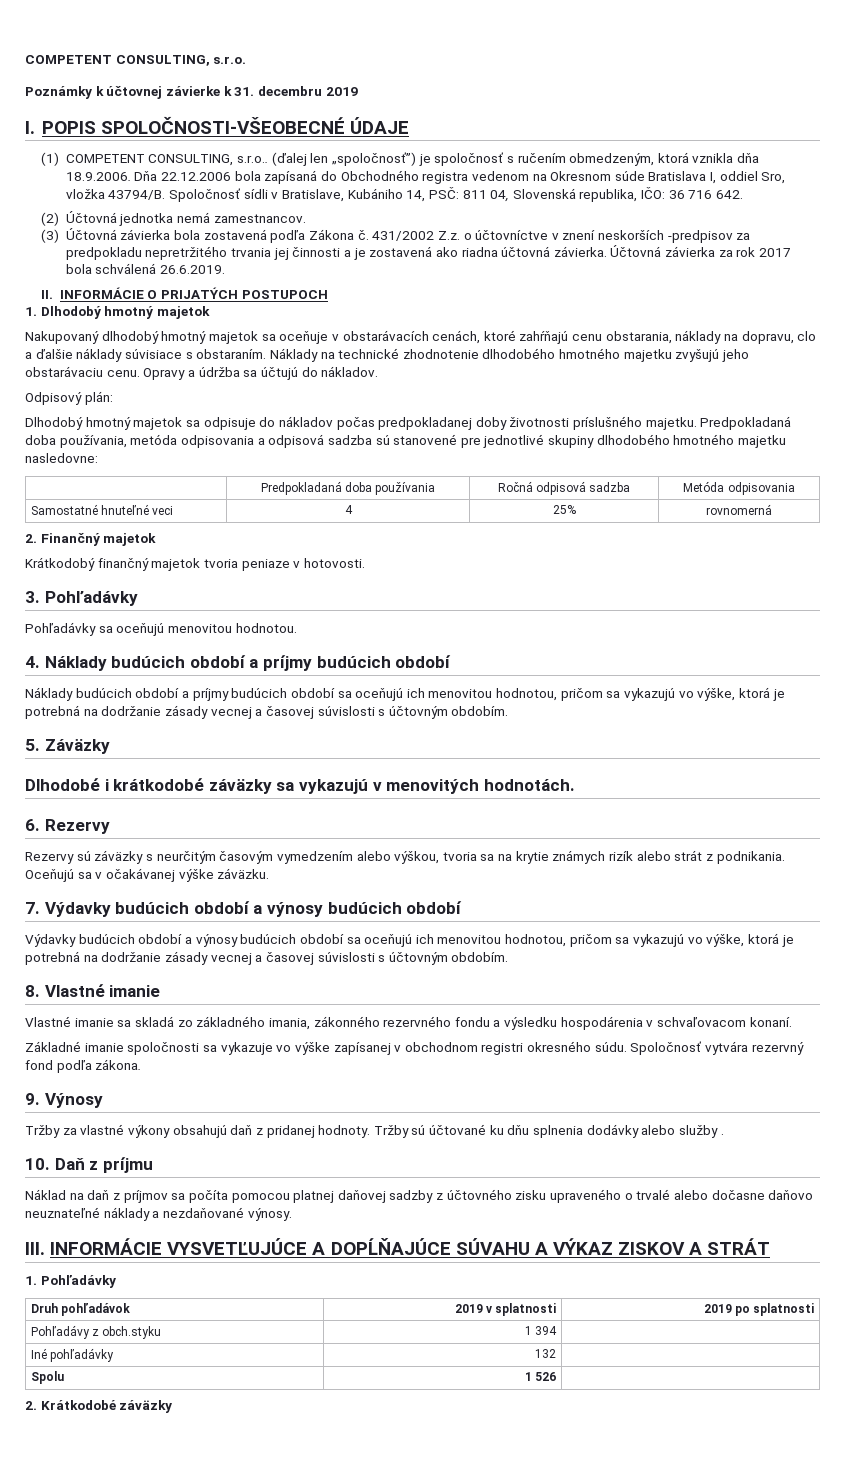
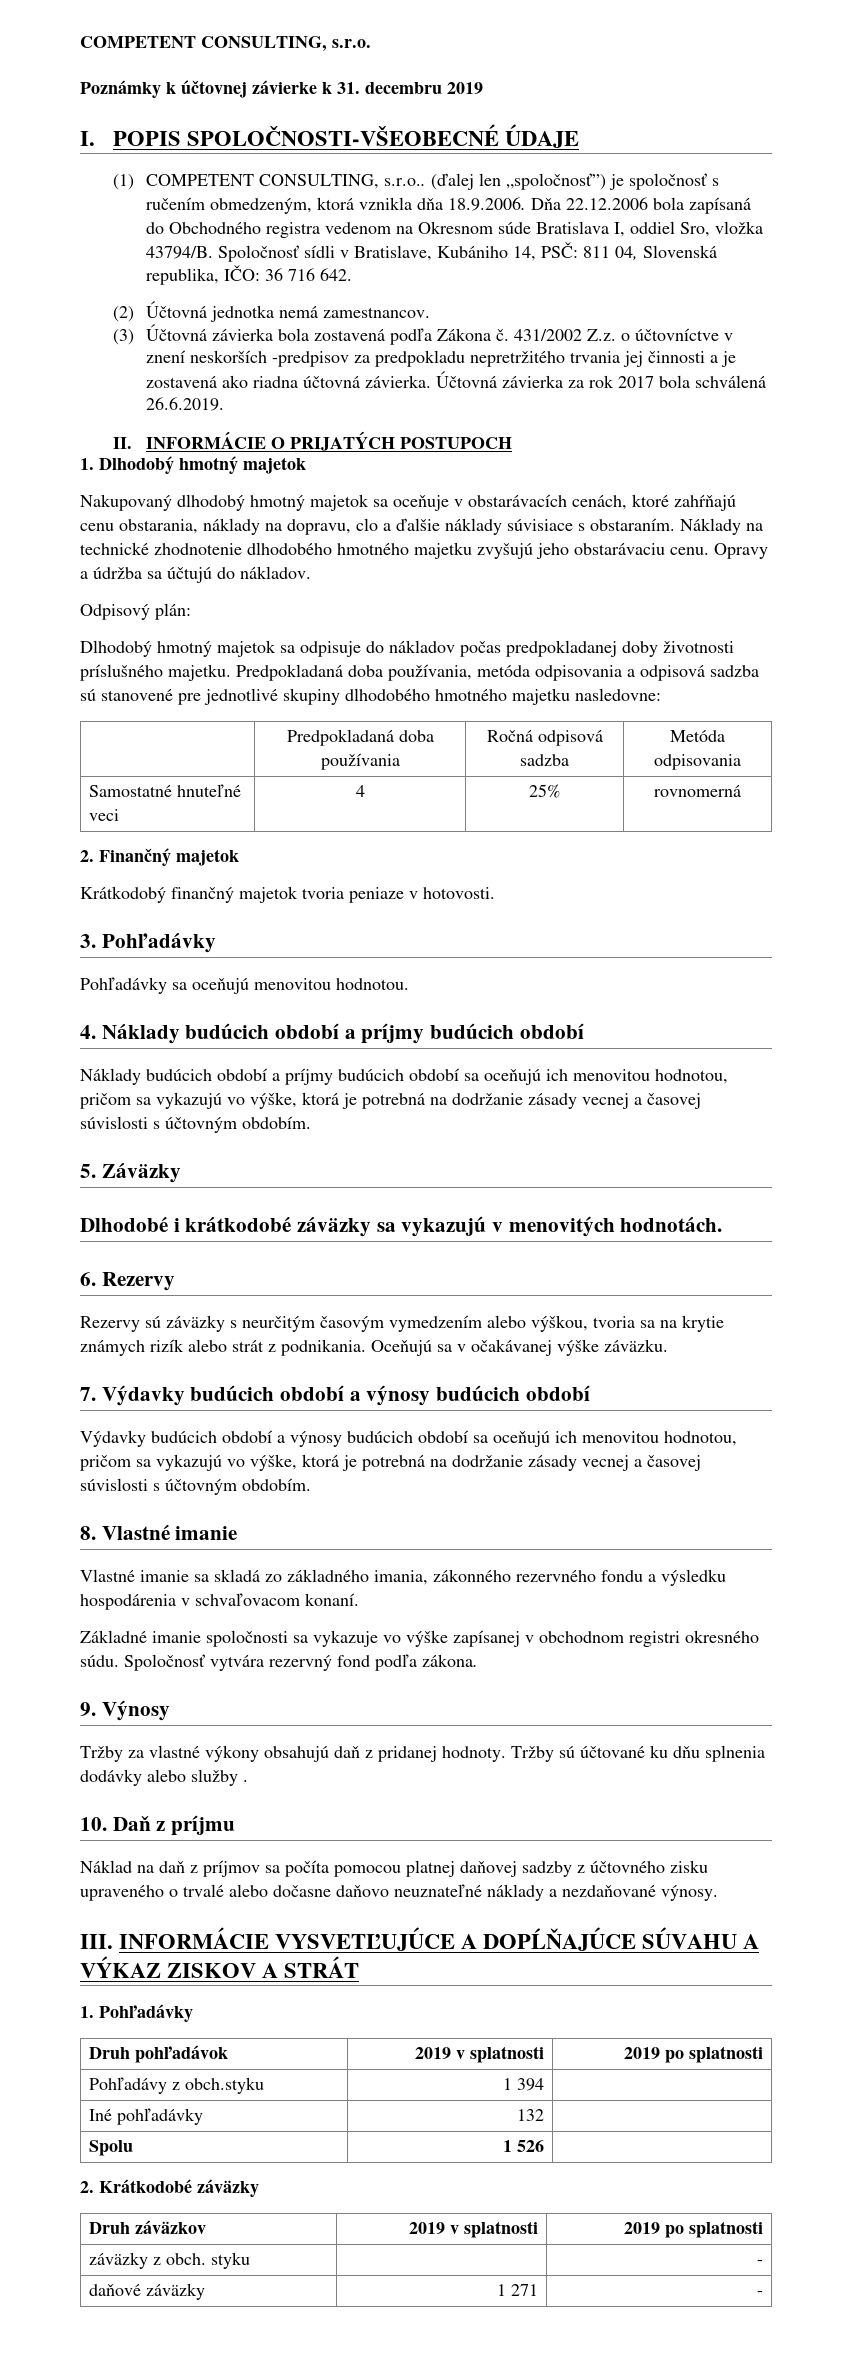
+ Druh záväzkov | 2019 v splatnosti | 2019 po splatnosti
+ záväzky z obch. styku | | -
+ daňové záväzky | 1 271 | -

